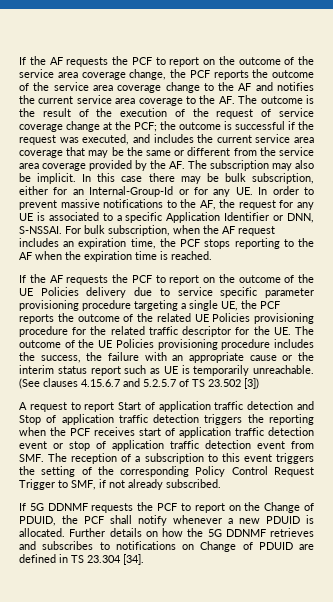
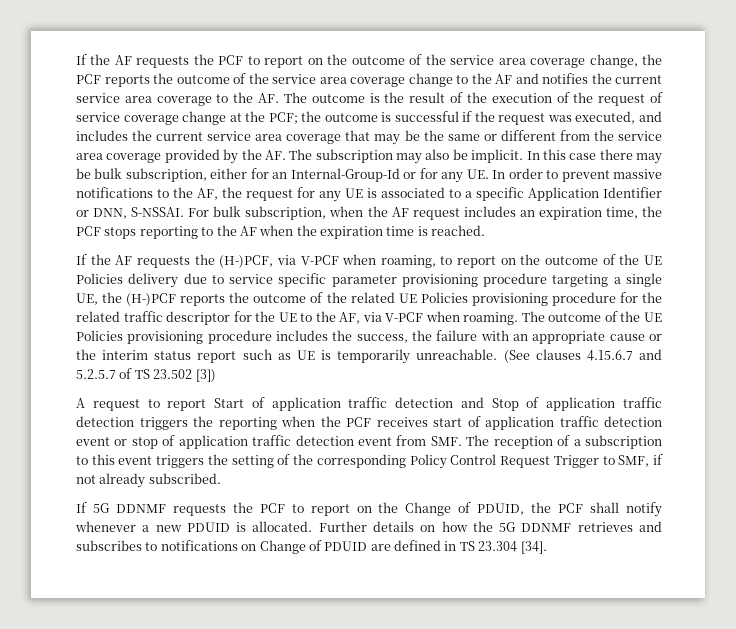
- If the AF requests the PCF to report on the outcome of the UE Policies delivery due to service specific parameter provisioning procedure targeting a single UE, the PCF reports the outcome of the related UE Policies provisioning procedure for the related traffic descriptor for the UE. The outcome of the UE Policies provisioning procedure includes the success, the failure with an appropriate cause or the interim status report such as UE is temporarily unreachable.
+ If the AF requests the (H-)PCF, via V-PCF when roaming, to report on the outcome of the UE Policies delivery due to service specific parameter provisioning procedure targeting a single UE, the (H-)PCF reports the outcome of the related UE Policies provisioning procedure for the related traffic descriptor for the UE to the AF, via V-PCF when roaming. The outcome of the UE Policies provisioning procedure includes the success, the failure with an appropriate cause or the interim status report such as UE is temporarily unreachable.

